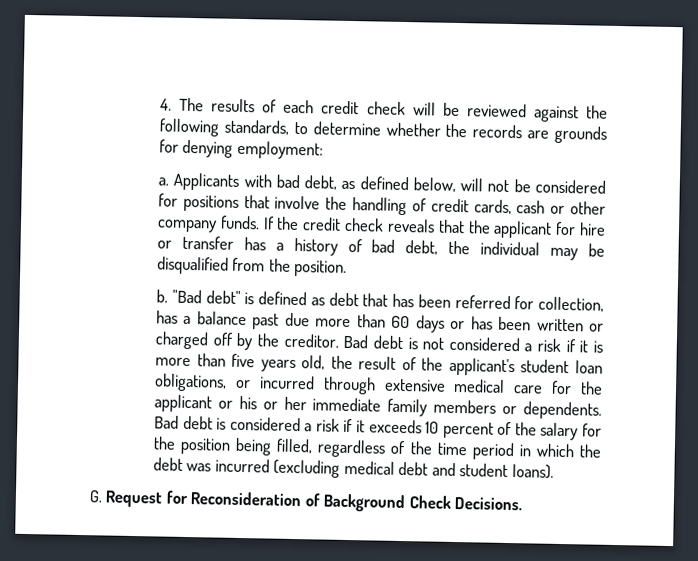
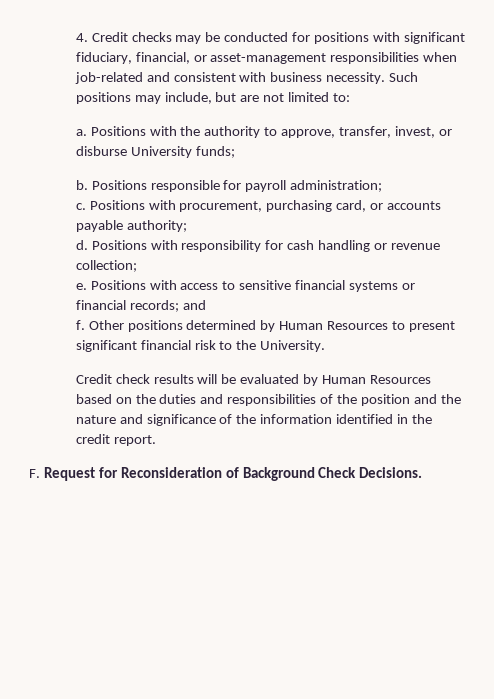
- 4. The results of each credit check will be reviewed against the following standards, to determine whether the records are grounds for denying employment:
- a. Applicants with bad debt, as defined below, will not be considered for positions that involve the handling of credit cards, cash or other company funds. If the credit check reveals that the applicant for hire or transfer has a history of bad debt, the individual may be disqualified from the position.
- b. "Bad debt" is defined as debt that has been referred for collection, has a balance past due more than 60 days or has been written or charged off by the creditor. Bad debt is not considered a risk if it is more than five years old, the result of the applicant's student loan obligations, or incurred through extensive medical care for the applicant or his or her immediate family members or dependents. Bad debt is considered a risk if it exceeds 10 percent of the salary for the position being filled, regardless of the time period in which the debt was incurred (excluding medical debt and student loans).
- G. Request for Reconsideration of Background Check Decisions.
+ 4. Credit checks may be conducted for positions with significant fiduciary, financial, or asset-management responsibilities when job-related and consistent with business necessity. Such positions may include, but are not limited to:
+ a. Positions with the authority to approve, transfer, invest, or disburse University funds;
+ b. Positions responsible for payroll administration;
+ c. Positions with procurement, purchasing card, or accounts payable authority;
+ d. Positions with responsibility for cash handling or revenue collection;
+ e. Positions with access to sensitive financial systems or financial records; and
+ f. Other positions determined by Human Resources to present significant financial risk to the University.
+ Credit check results will be evaluated by Human Resources based on the duties and responsibilities of the position and the nature and significance of the information identified in the credit report.
+ F. Request for Reconsideration of Background Check Decisions.

